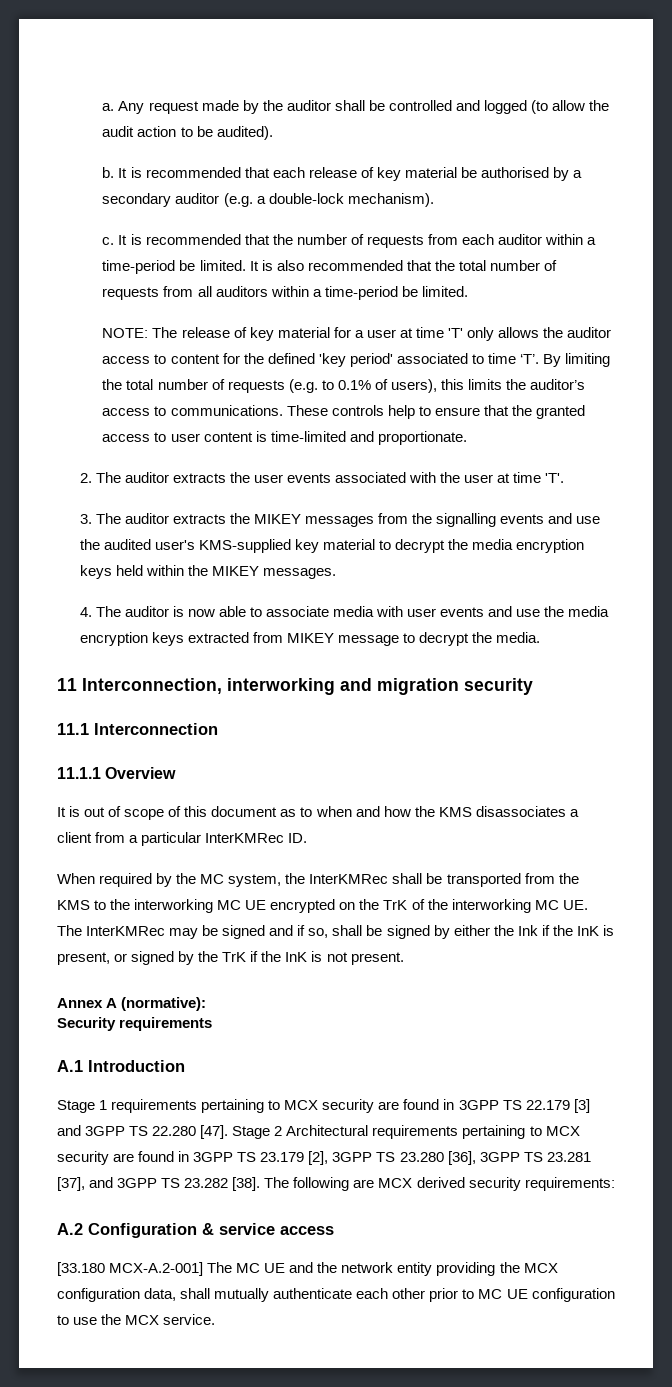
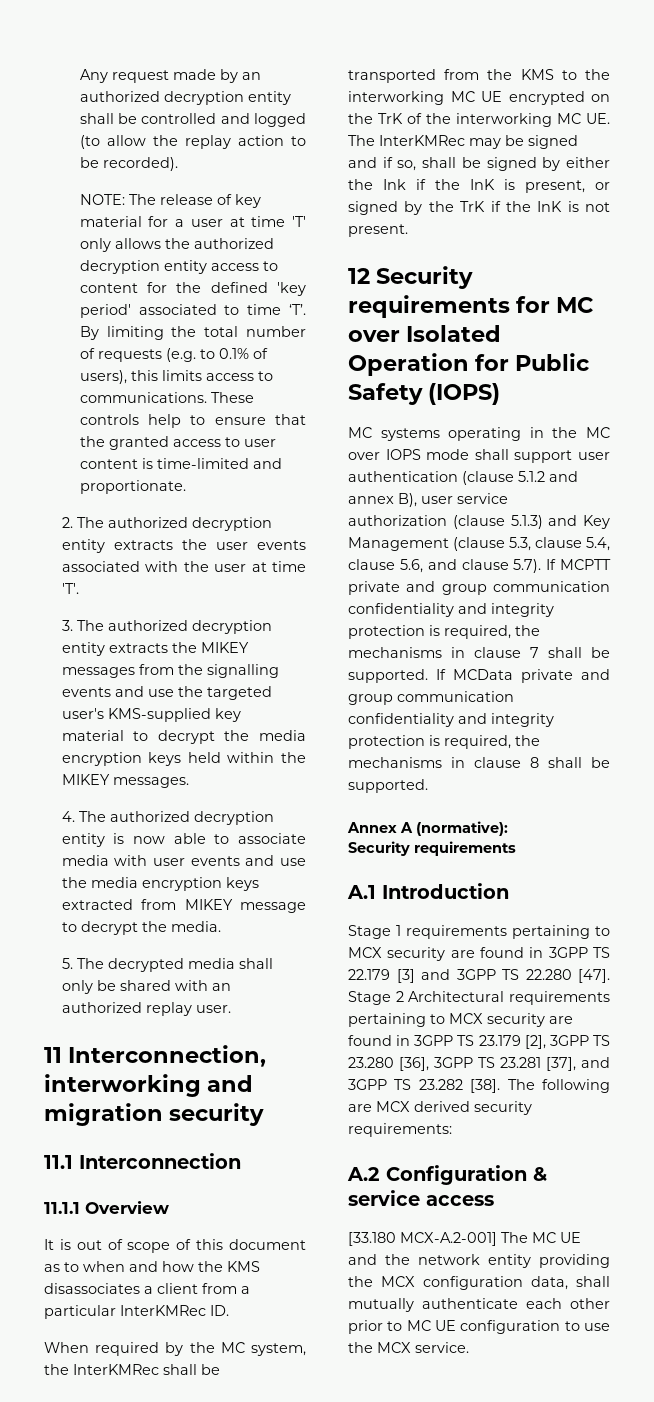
- a. Any request made by the auditor shall be controlled and logged (to allow the audit action to be audited).
- b. It is recommended that each release of key material be authorised by a secondary auditor (e.g. a double-lock mechanism).
- c. It is recommended that the number of requests from each auditor within a time-period be limited. It is also recommended that the total number of requests from all auditors within a time-period be limited.
+ Any request made by an authorized decryption entity shall be controlled and logged (to allow the replay action to be recorded).
- NOTE: The release of key material for a user at time 'T' only allows the auditor access to content for the defined 'key period' associated to time ‘T’. By limiting the total number of requests (e.g. to 0.1% of users), this limits the auditor’s access to communications.
+ NOTE: The release of key material for a user at time 'T' only allows the authorized decryption entity access to content for the defined 'key period' associated to time ‘T’. By limiting the total number of requests (e.g. to 0.1% of users), this limits access to communications.
- 2. The auditor extracts the user events associated with the user at time 'T'.
+ 2. The authorized decryption entity extracts the user events associated with the user at time 'T'.
- 3. The auditor extracts the MIKEY messages from the signalling events and use the audited user's KMS-supplied key material to decrypt the media encryption keys held within the MIKEY messages.
+ 3. The authorized decryption entity extracts the MIKEY messages from the signalling events and use the targeted user's KMS-supplied key material to decrypt the media encryption keys held within the MIKEY messages.
- 4. The auditor is now able to associate media with user events and use the media encryption keys extracted from MIKEY message to decrypt the media.
+ 4. The authorized decryption entity is now able to associate media with user events and use the media encryption keys extracted from MIKEY message to decrypt the media.
+ 5. The decrypted media shall only be shared with an authorized replay user.
+ 12 Security requirements for MC over Isolated Operation for Public Safety (IOPS)
+ MC systems operating in the MC over IOPS mode shall support user authentication (clause 5.1.2 and annex B), user service authorization (clause 5.1.3) and Key Management (clause 5.3, clause 5.4, clause 5.6, and clause 5.7). If MCPTT private and group communication confidentiality and integrity protection is required, the mechanisms in clause 7 shall be supported. If MCData private and group communication confidentiality and integrity protection is required, the mechanisms in clause 8 shall be supported.

